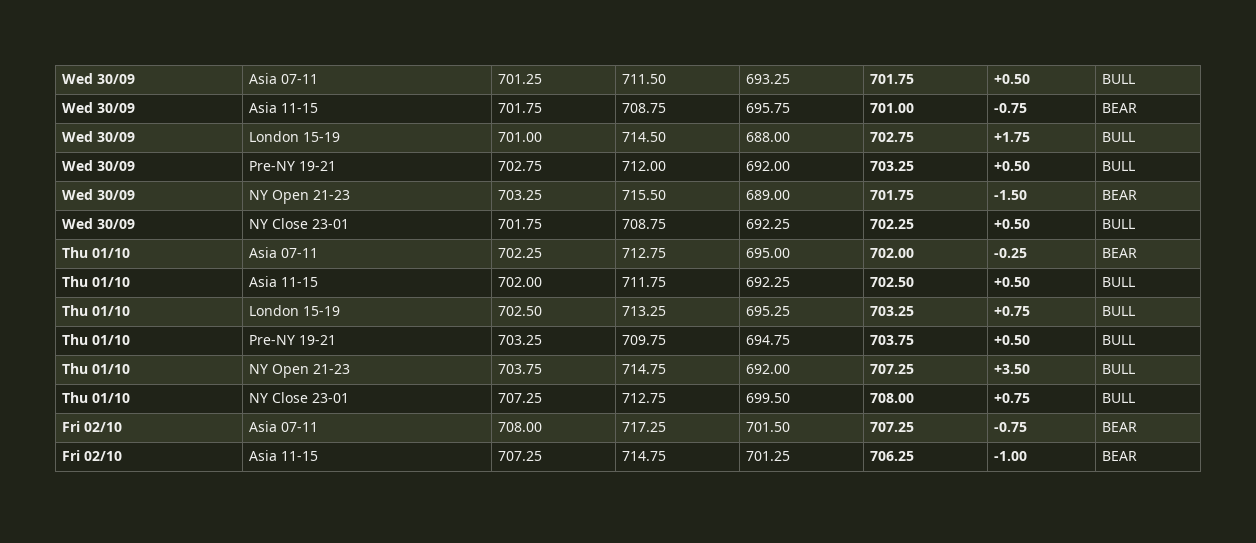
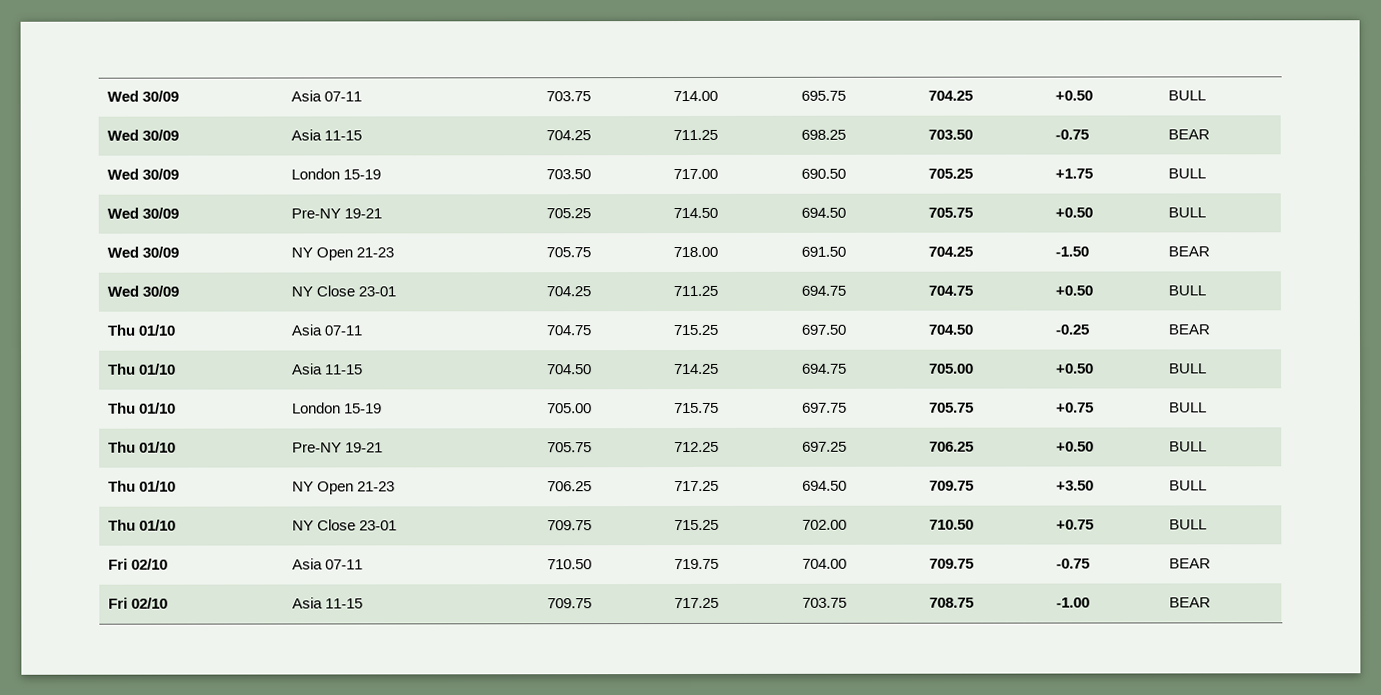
- Wed 30/09 | Asia 07-11 | 701.25 | 711.50 | 693.25 | 701.75 | +0.50 | BULL
+ Wed 30/09 | Asia 07-11 | 703.75 | 714.00 | 695.75 | 704.25 | +0.50 | BULL
- Wed 30/09 | Asia 11-15 | 701.75 | 708.75 | 695.75 | 701.00 | -0.75 | BEAR
+ Wed 30/09 | Asia 11-15 | 704.25 | 711.25 | 698.25 | 703.50 | -0.75 | BEAR
- Wed 30/09 | London 15-19 | 701.00 | 714.50 | 688.00 | 702.75 | +1.75 | BULL
+ Wed 30/09 | London 15-19 | 703.50 | 717.00 | 690.50 | 705.25 | +1.75 | BULL
- Wed 30/09 | Pre-NY 19-21 | 702.75 | 712.00 | 692.00 | 703.25 | +0.50 | BULL
+ Wed 30/09 | Pre-NY 19-21 | 705.25 | 714.50 | 694.50 | 705.75 | +0.50 | BULL
- Wed 30/09 | NY Open 21-23 | 703.25 | 715.50 | 689.00 | 701.75 | -1.50 | BEAR
+ Wed 30/09 | NY Open 21-23 | 705.75 | 718.00 | 691.50 | 704.25 | -1.50 | BEAR
- Wed 30/09 | NY Close 23-01 | 701.75 | 708.75 | 692.25 | 702.25 | +0.50 | BULL
+ Wed 30/09 | NY Close 23-01 | 704.25 | 711.25 | 694.75 | 704.75 | +0.50 | BULL
- Thu 01/10 | Asia 07-11 | 702.25 | 712.75 | 695.00 | 702.00 | -0.25 | BEAR
+ Thu 01/10 | Asia 07-11 | 704.75 | 715.25 | 697.50 | 704.50 | -0.25 | BEAR
- Thu 01/10 | Asia 11-15 | 702.00 | 711.75 | 692.25 | 702.50 | +0.50 | BULL
+ Thu 01/10 | Asia 11-15 | 704.50 | 714.25 | 694.75 | 705.00 | +0.50 | BULL
- Thu 01/10 | London 15-19 | 702.50 | 713.25 | 695.25 | 703.25 | +0.75 | BULL
+ Thu 01/10 | London 15-19 | 705.00 | 715.75 | 697.75 | 705.75 | +0.75 | BULL
- Thu 01/10 | Pre-NY 19-21 | 703.25 | 709.75 | 694.75 | 703.75 | +0.50 | BULL
+ Thu 01/10 | Pre-NY 19-21 | 705.75 | 712.25 | 697.25 | 706.25 | +0.50 | BULL
- Thu 01/10 | NY Open 21-23 | 703.75 | 714.75 | 692.00 | 707.25 | +3.50 | BULL
+ Thu 01/10 | NY Open 21-23 | 706.25 | 717.25 | 694.50 | 709.75 | +3.50 | BULL
- Thu 01/10 | NY Close 23-01 | 707.25 | 712.75 | 699.50 | 708.00 | +0.75 | BULL
+ Thu 01/10 | NY Close 23-01 | 709.75 | 715.25 | 702.00 | 710.50 | +0.75 | BULL
- Fri 02/10 | Asia 07-11 | 708.00 | 717.25 | 701.50 | 707.25 | -0.75 | BEAR
+ Fri 02/10 | Asia 07-11 | 710.50 | 719.75 | 704.00 | 709.75 | -0.75 | BEAR
- Fri 02/10 | Asia 11-15 | 707.25 | 714.75 | 701.25 | 706.25 | -1.00 | BEAR
+ Fri 02/10 | Asia 11-15 | 709.75 | 717.25 | 703.75 | 708.75 | -1.00 | BEAR

